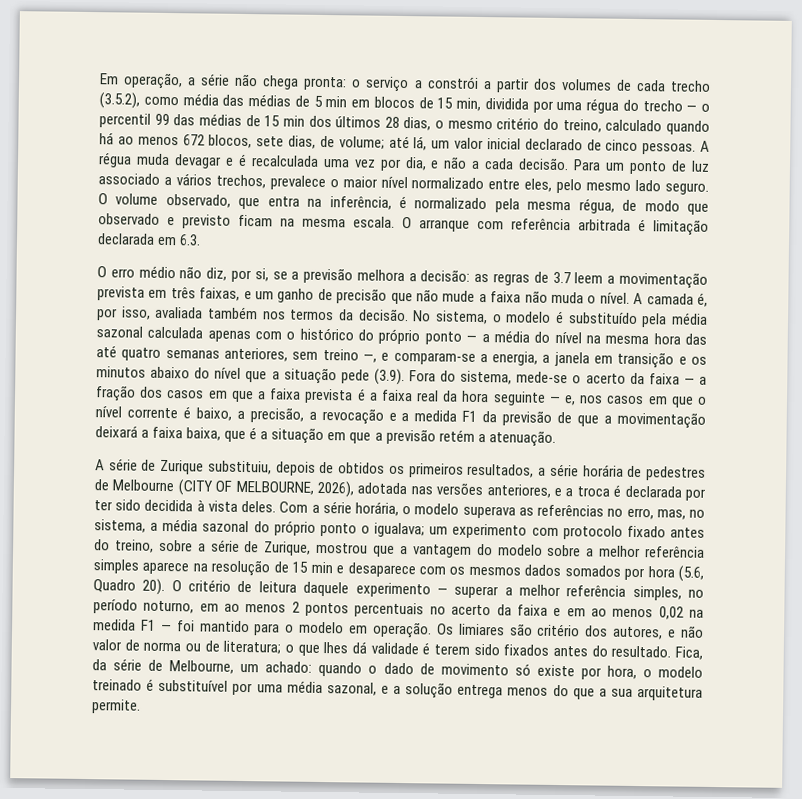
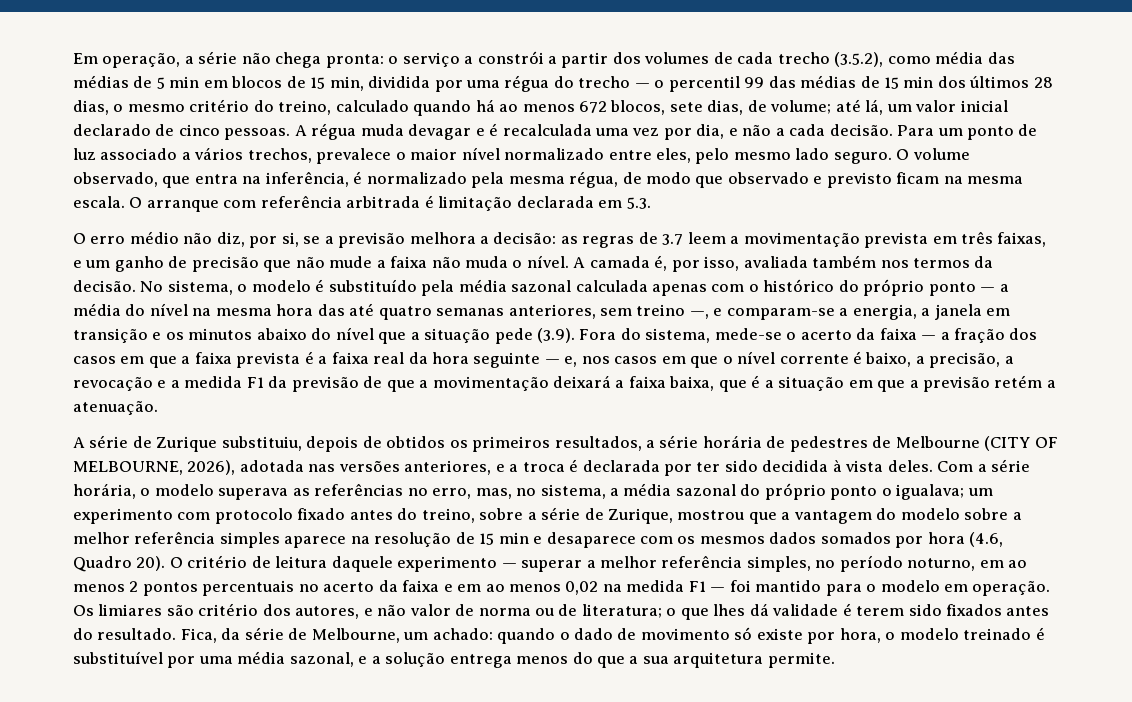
- O arranque com referência arbitrada é limitação declarada em 6.3.
+ O arranque com referência arbitrada é limitação declarada em 5.3.
- um experimento com protocolo fixado antes do treino, sobre a série de Zurique, mostrou que a vantagem do modelo sobre a melhor referência simples aparece na resolução de 15 min e desaparece com os mesmos dados somados por hora (5.6, Quadro 20).
+ um experimento com protocolo fixado antes do treino, sobre a série de Zurique, mostrou que a vantagem do modelo sobre a melhor referência simples aparece na resolução de 15 min e desaparece com os mesmos dados somados por hora (4.6, Quadro 20).

